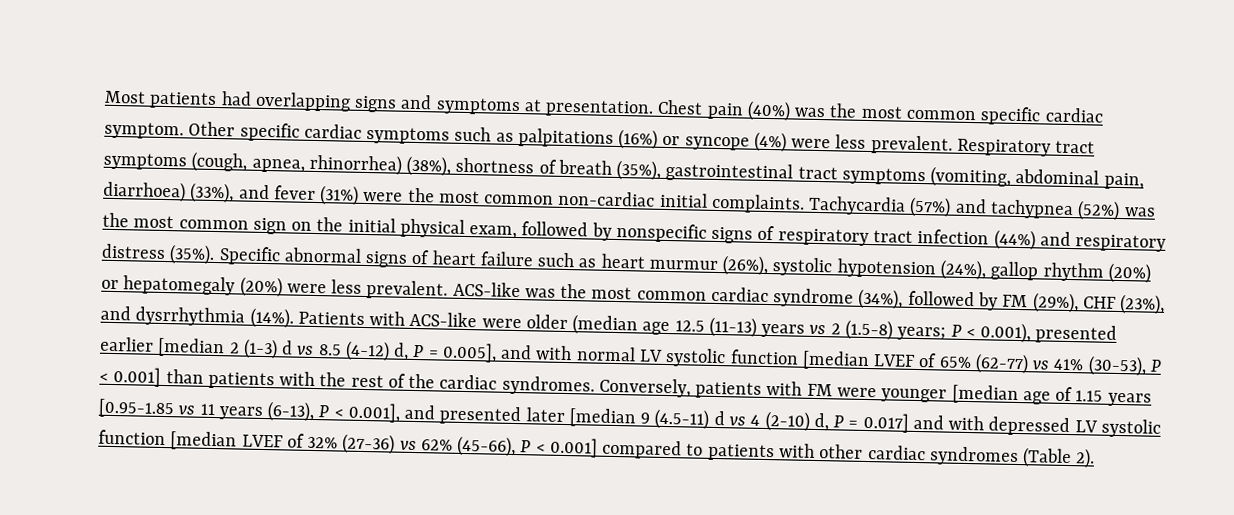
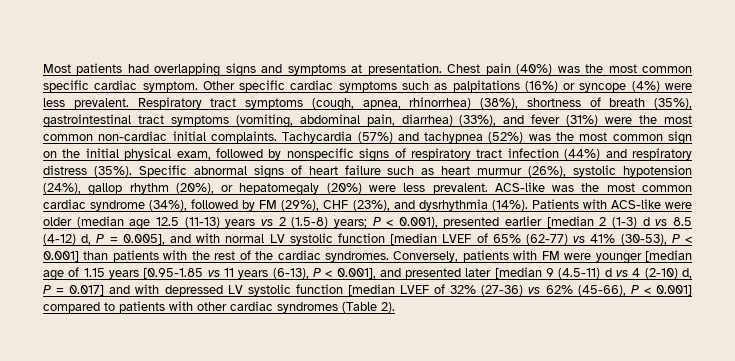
- Respiratory tract symptoms (cough, apnea, rhinorrhea) (38%), shortness of breath (35%), gastrointestinal tract symptoms (vomiting, abdominal pain, diarrhoea) (33%), and fever (31%) were the most common non-cardiac initial complaints.
+ Respiratory tract symptoms (cough, apnea, rhinorrhea) (38%), shortness of breath (35%), gastrointestinal tract symptoms (vomiting, abdominal pain, diarrhea) (33%), and fever (31%) were the most common non-cardiac initial complaints.
- Specific abnormal signs of heart failure such as heart murmur (26%), systolic hypotension (24%), gallop rhythm (20%) or hepatomegaly (20%) were less prevalent.
+ Specific abnormal signs of heart failure such as heart murmur (26%), systolic hypotension (24%), gallop rhythm (20%), or hepatomegaly (20%) were less prevalent.
- ACS-like was the most common cardiac syndrome (34%), followed by FM (29%), CHF (23%), and dysrrhythmia (14%).
+ ACS-like was the most common cardiac syndrome (34%), followed by FM (29%), CHF (23%), and dysrhythmia (14%).

